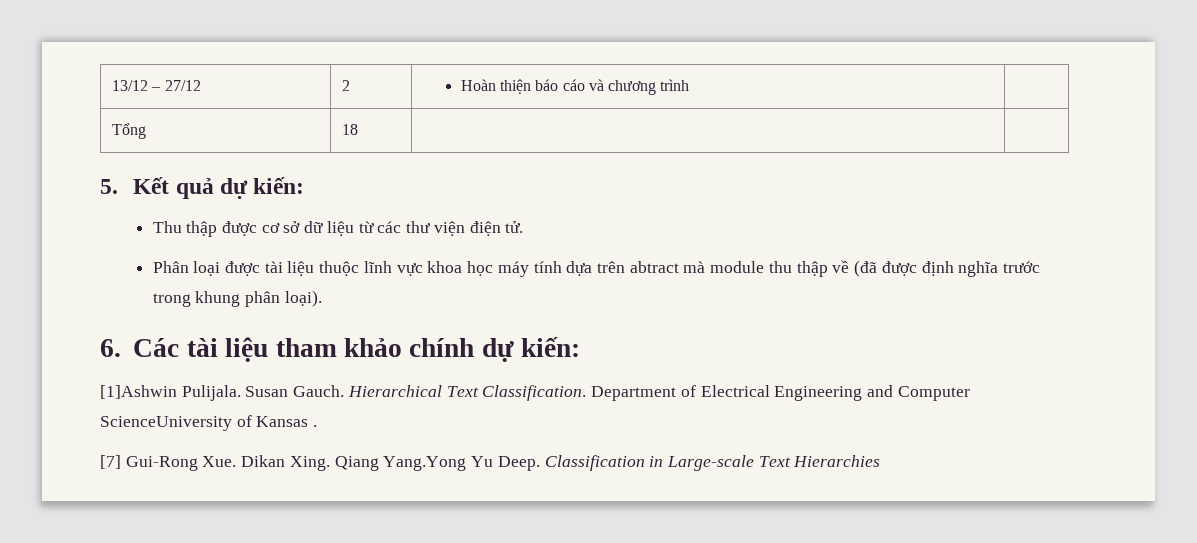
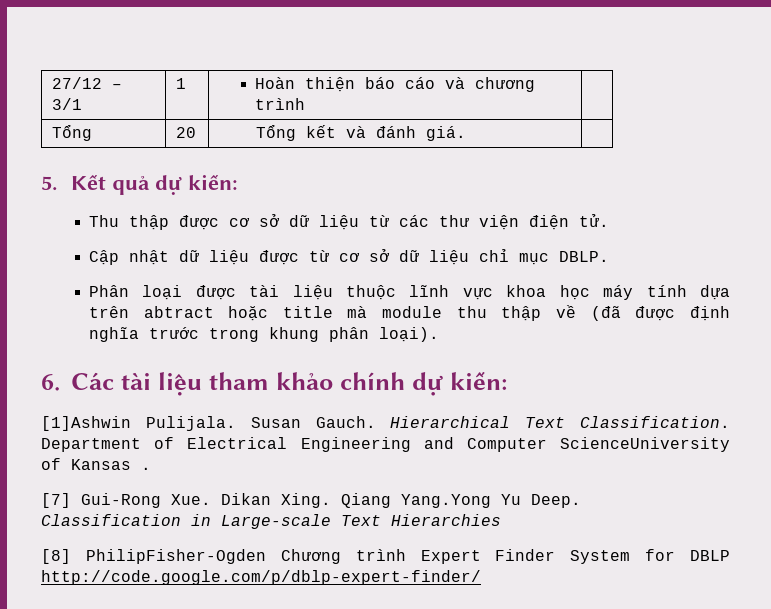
- 13/12 – 27/12 | 2 | Hoàn thiện báo cáo và chương trình |
+ 27/12 – 3/1 | 1 | Hoàn thiện báo cáo và chương trình |
- Tổng | 18 | |
+ Tổng | 20 | Tổng kết và đánh giá. |
+ Cập nhật dữ liệu được từ cơ sở dữ liệu chỉ mục DBLP.
- Phân loại được tài liệu thuộc lĩnh vực khoa học máy tính dựa trên abtract mà module thu thập về (đã được định nghĩa trước trong khung phân loại).
+ Phân loại được tài liệu thuộc lĩnh vực khoa học máy tính dựa trên abtract hoặc title mà module thu thập về (đã được định nghĩa trước trong khung phân loại).
+ [8] PhilipFisher-Ogden Chương trình Expert Finder System for DBLP http://code.google.com/p/dblp-expert-finder/

